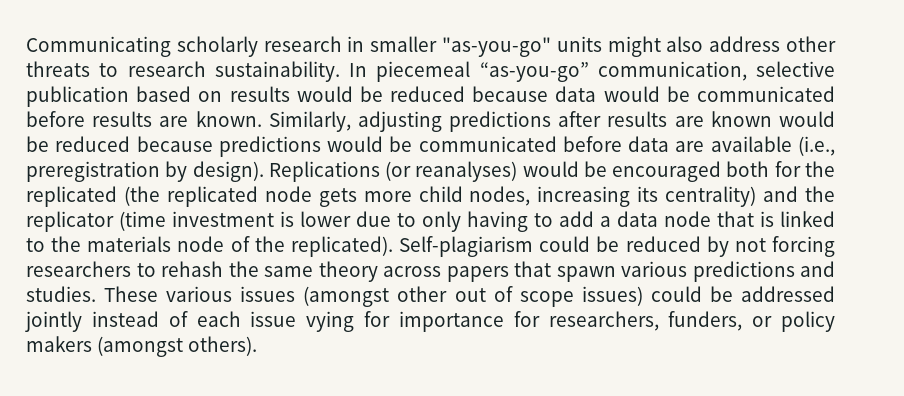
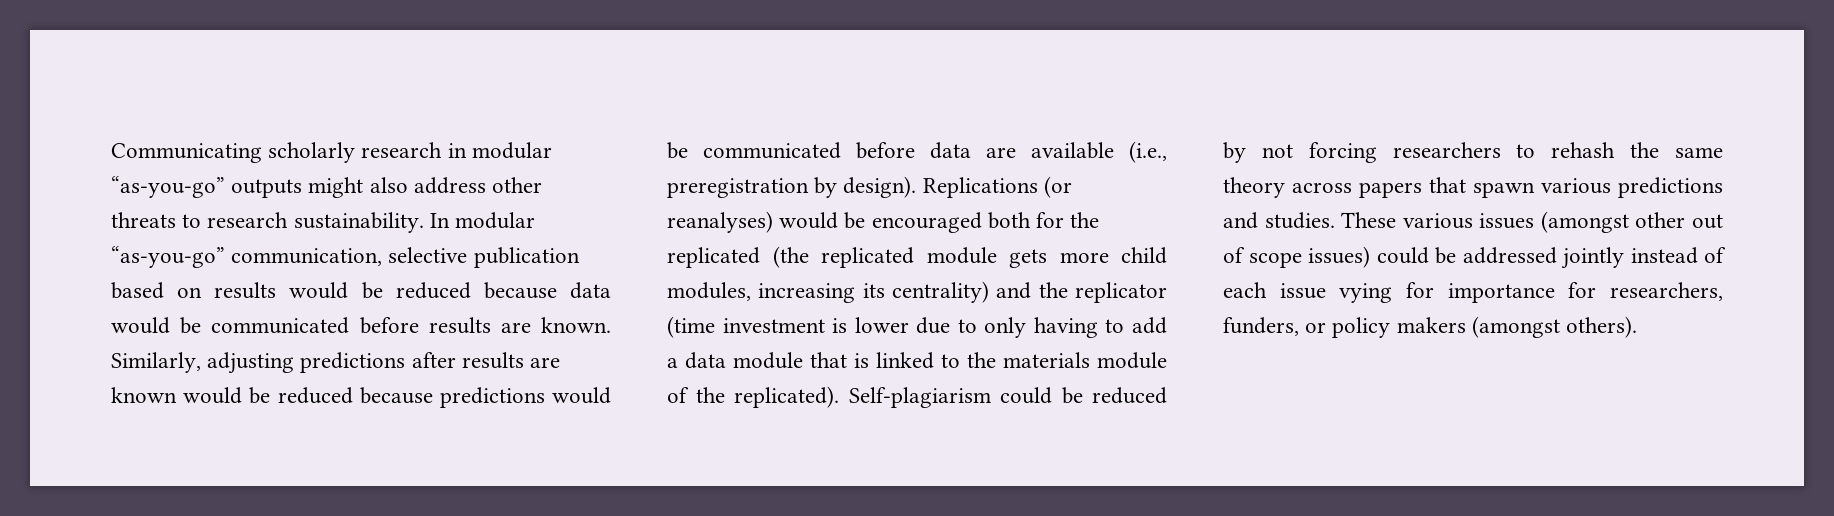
- Communicating scholarly research in smaller "as-you-go" units might also address other threats to research sustainability.
+ Communicating scholarly research in modular “as-you-go” outputs might also address other threats to research sustainability.
- In piecemeal “as-you-go” communication, selective publication based on results would be reduced because data would be communicated before results are known.
+ In modular “as-you-go” communication, selective publication based on results would be reduced because data would be communicated before results are known.
- Replications (or reanalyses) would be encouraged both for the replicated (the replicated node gets more child nodes, increasing its centrality) and the replicator (time investment is lower due to only having to add a data node that is linked to the materials node of the replicated).
+ Replications (or reanalyses) would be encouraged both for the replicated (the replicated module gets more child modules, increasing its centrality) and the replicator (time investment is lower due to only having to add a data module that is linked to the materials module of the replicated).

